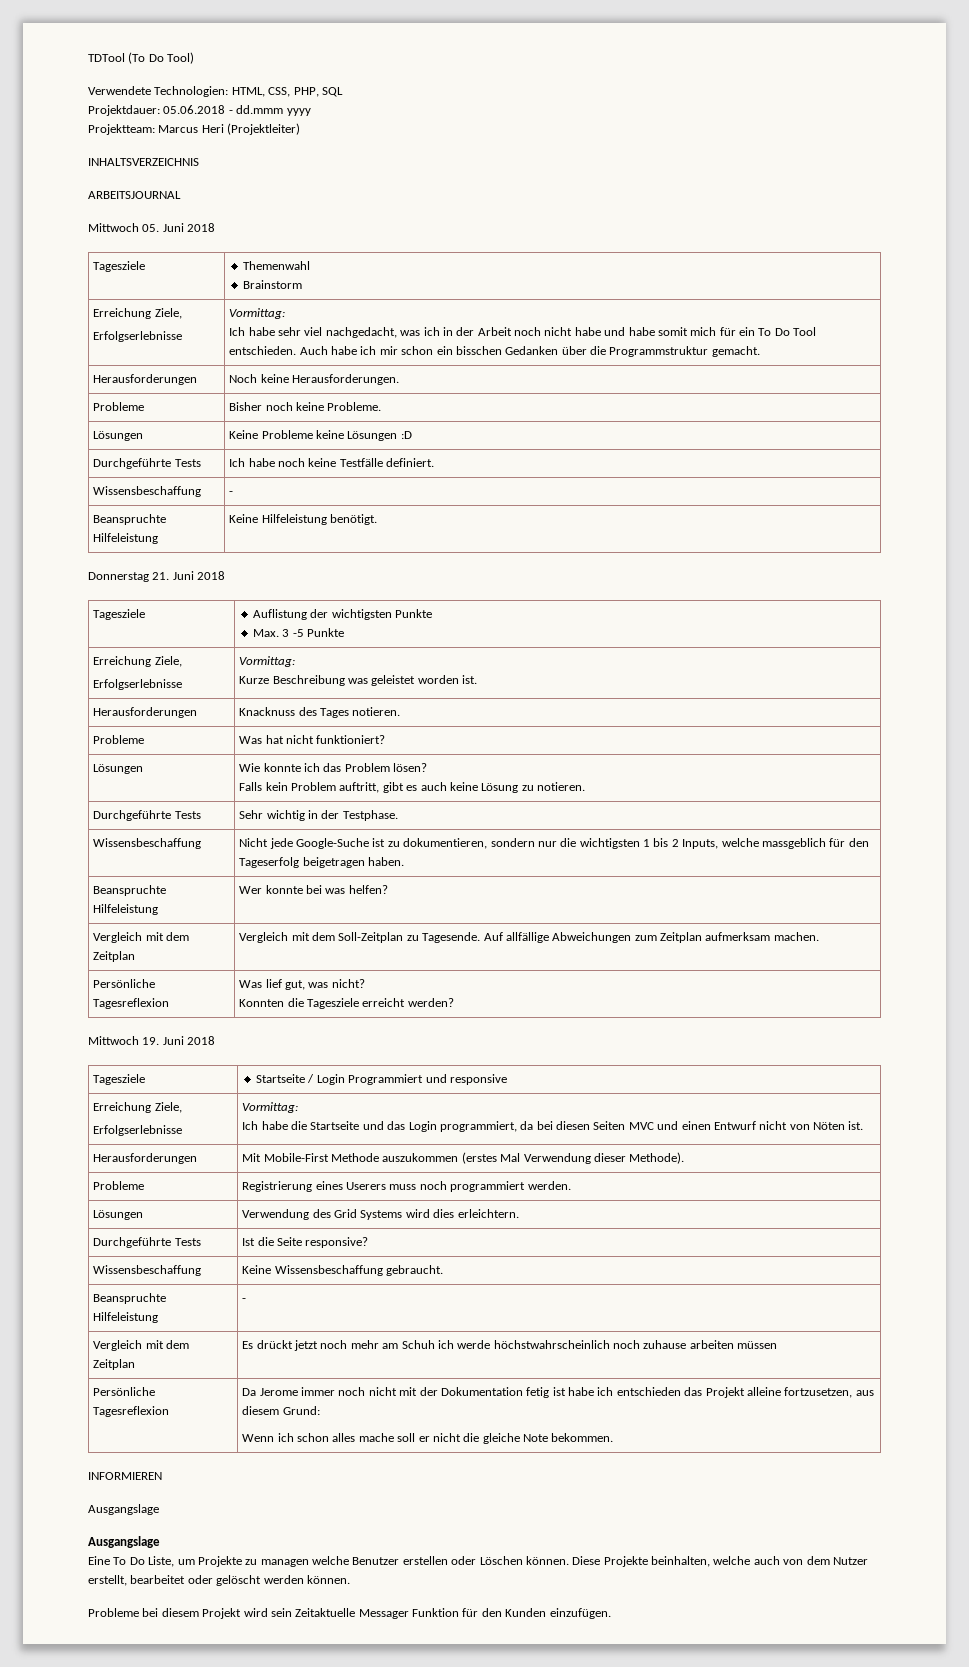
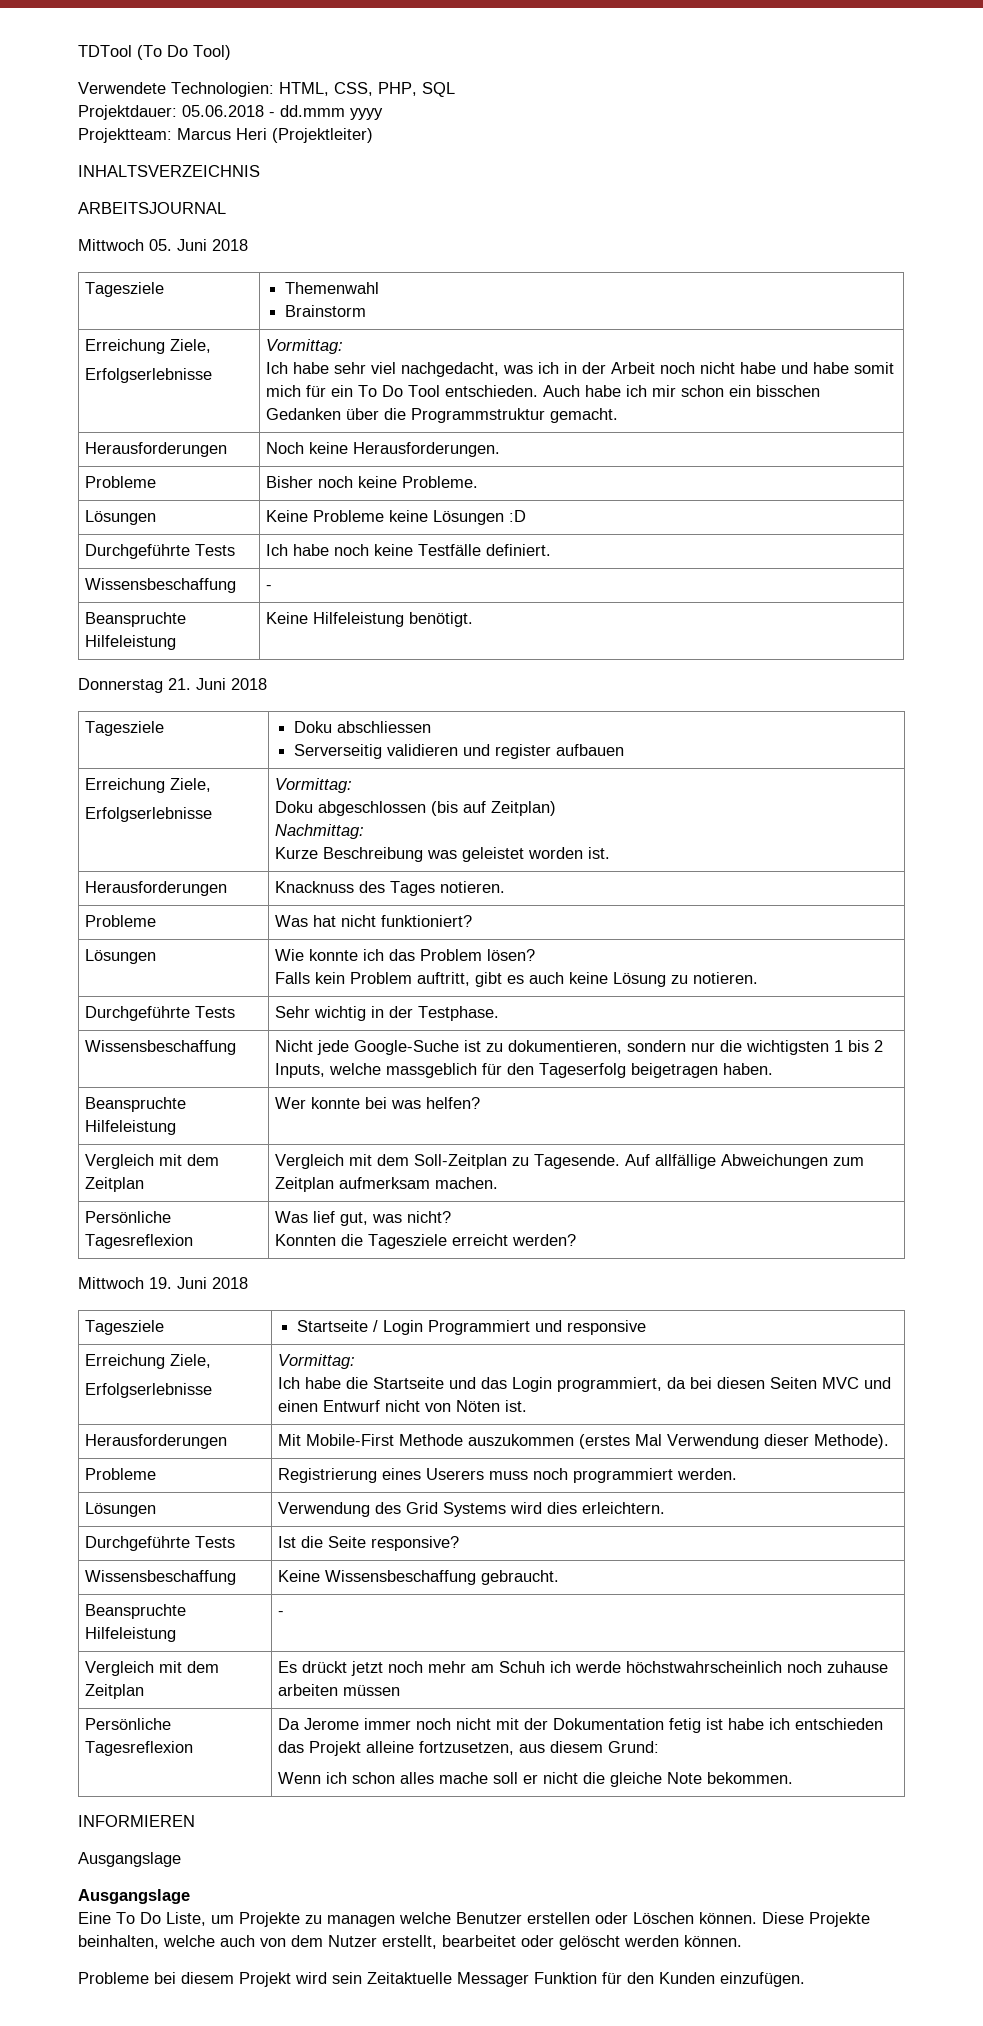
- Tagesziele | Auflistung der wichtigsten Punkte
- Max. 3 -5 Punkte
+ Tagesziele | Doku abschliessen
+ Serverseitig validieren und register aufbauen
  Erreichung Ziele,
  Erfolgserlebnisse | Vormittag:
+ Doku abgeschlossen (bis auf Zeitplan)
+ Nachmittag:

